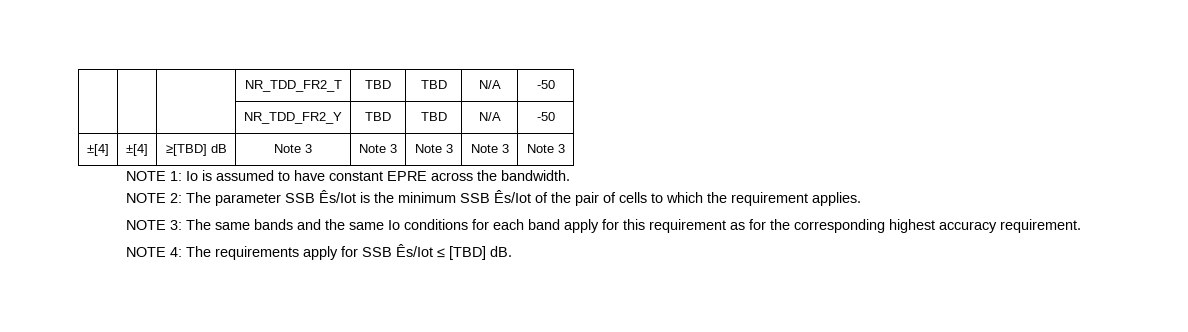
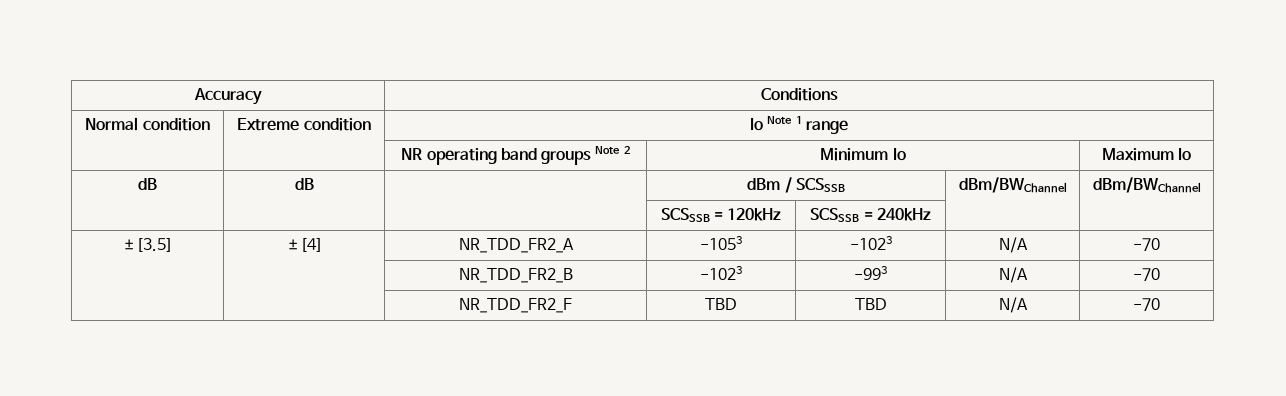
- | | | NR_TDD_FR2_T | TBD | TBD | N/A | -50
- | | | NR_TDD_FR2_Y | TBD | TBD | N/A | -50
- ±[4] | ±[4] | ≥[TBD] dB | Note 3 | Note 3 | Note 3 | Note 3 | Note 3
- NOTE 1: Io is assumed to have constant EPRE across the bandwidth.
- NOTE 2: The parameter SSB Ês/Iot is the minimum SSB Ês/Iot of the pair of cells to which the requirement applies.
- NOTE 3: The same bands and the same Io conditions for each band apply for this requirement as for the corresponding highest accuracy requirement.
- NOTE 4: The requirements apply for SSB Ês/Iot ≤ [TBD] dB.
+ Accuracy | Conditions
+ Normal condition | Extreme condition | Io Note 1 range
+ | | NR operating band groups Note 2 | Minimum Io | Maximum Io
+ dB | dB | | dBm / SCSSSB | dBm/BWChannel | dBm/BWChannel
+ | | | SCSSSB = 120kHz | SCSSSB = 240kHz | |
+ ±[3.5] | ±[4] | NR_TDD_FR2_A | -1053 | -1023 | N/A | -70
+ | | NR_TDD_FR2_B | -1023 | -993 | N/A | -70
+ | | NR_TDD_FR2_F | TBD | TBD | N/A | -70

